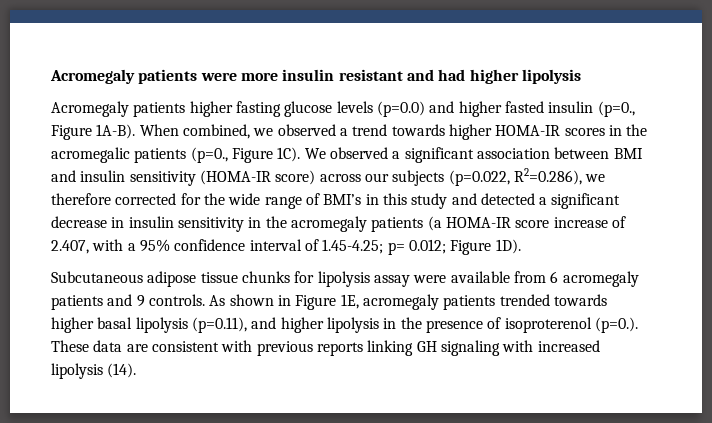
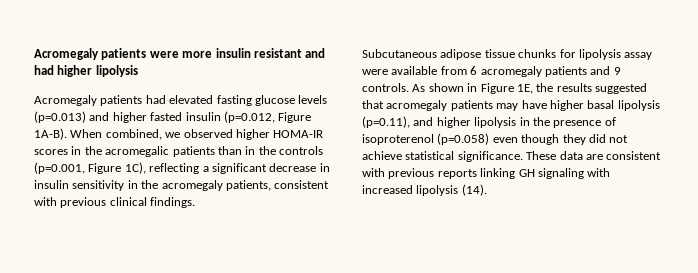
- Acromegaly patients higher fasting glucose levels (p=0.0) and higher fasted insulin (p=0., Figure 1A-B).
+ Acromegaly patients had elevated fasting glucose levels (p=0.013) and higher fasted insulin (p=0.012, Figure 1A-B).
- When combined, we observed a trend towards higher HOMA-IR scores in the acromegalic patients (p=0., Figure 1C). We observed a significant association between BMI and insulin sensitivity (HOMA-IR score) across our subjects (p=0.022, R2=0.286), we therefore corrected for the wide range of BMI’s in this study and detected a significant decrease in insulin sensitivity in the acromegaly patients (a HOMA-IR score increase of 2.407, with a 95% confidence interval of 1.45-4.25; p= 0.012; Figure 1D).
+ When combined, we observed higher HOMA-IR scores in the acromegalic patients than in the controls (p=0.001, Figure 1C), reflecting a significant decrease in insulin sensitivity in the acromegaly patients, consistent with previous clinical findings.
- As shown in Figure 1E, acromegaly patients trended towards higher basal lipolysis (p=0.11), and higher lipolysis in the presence of isoproterenol (p=0.). These data are consistent with previous reports linking GH signaling with increased lipolysis (14).
+ As shown in Figure 1E, the results suggested that acromegaly patients may have higher basal lipolysis (p=0.11), and higher lipolysis in the presence of isoproterenol (p=0.058) even though they did not achieve statistical significance. These data are consistent with previous reports linking GH signaling with increased lipolysis (14).

